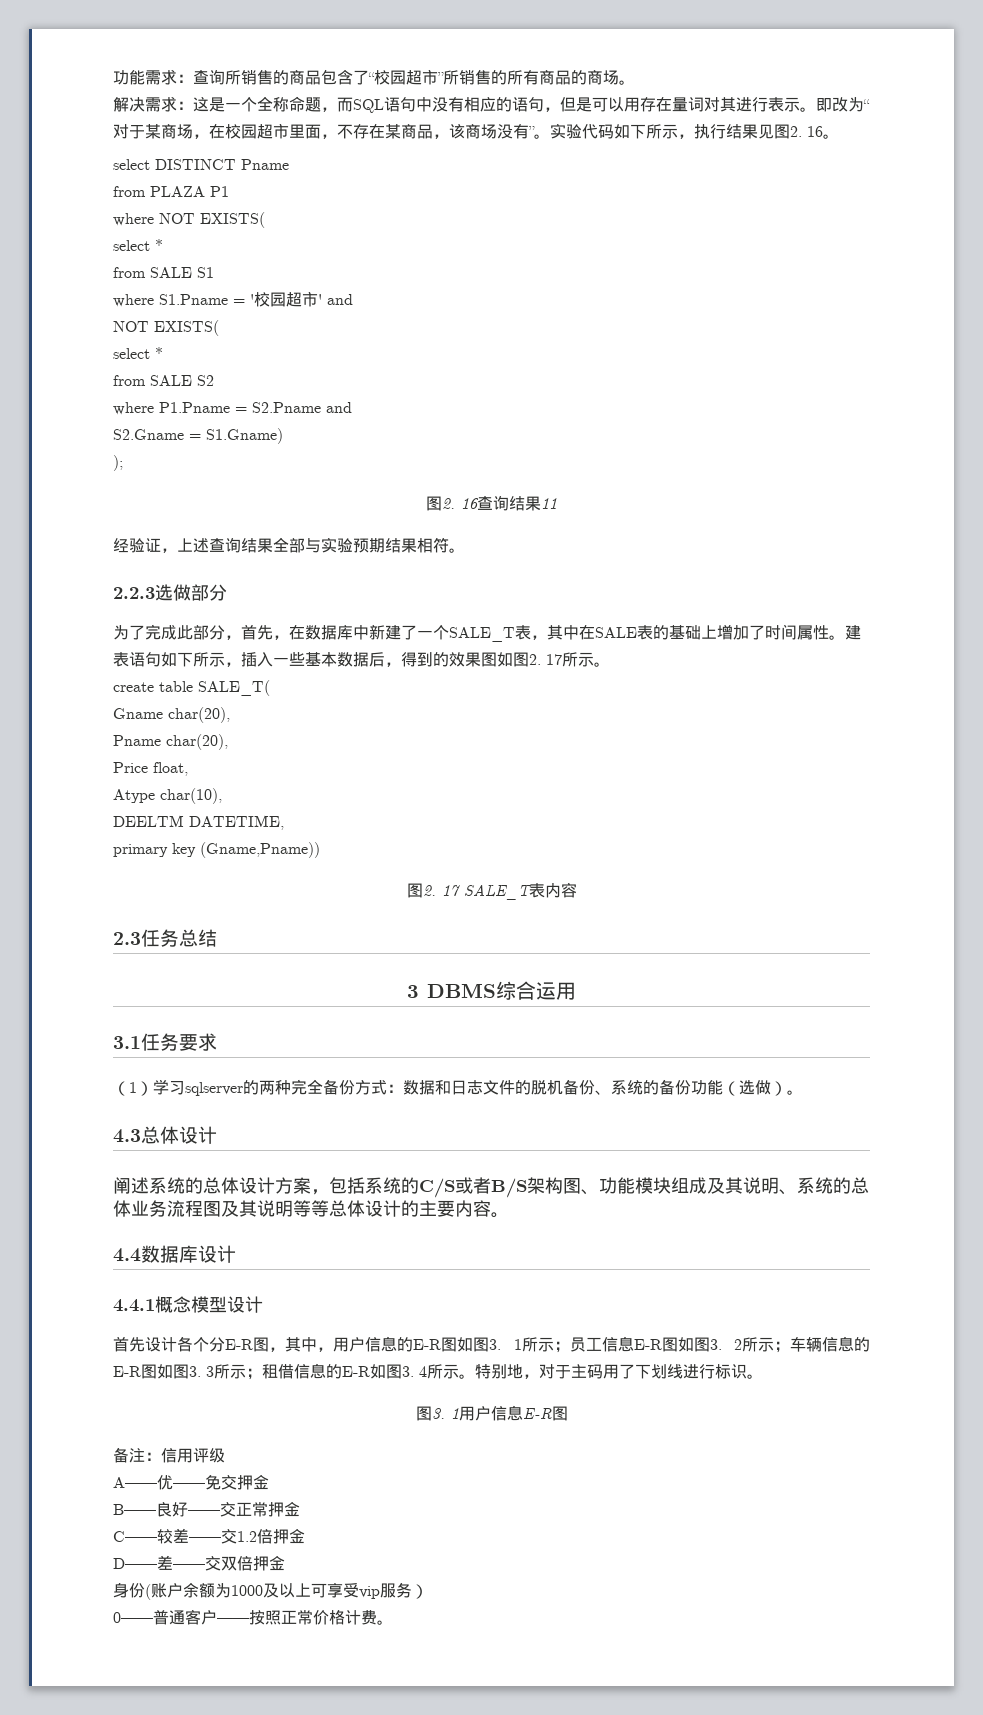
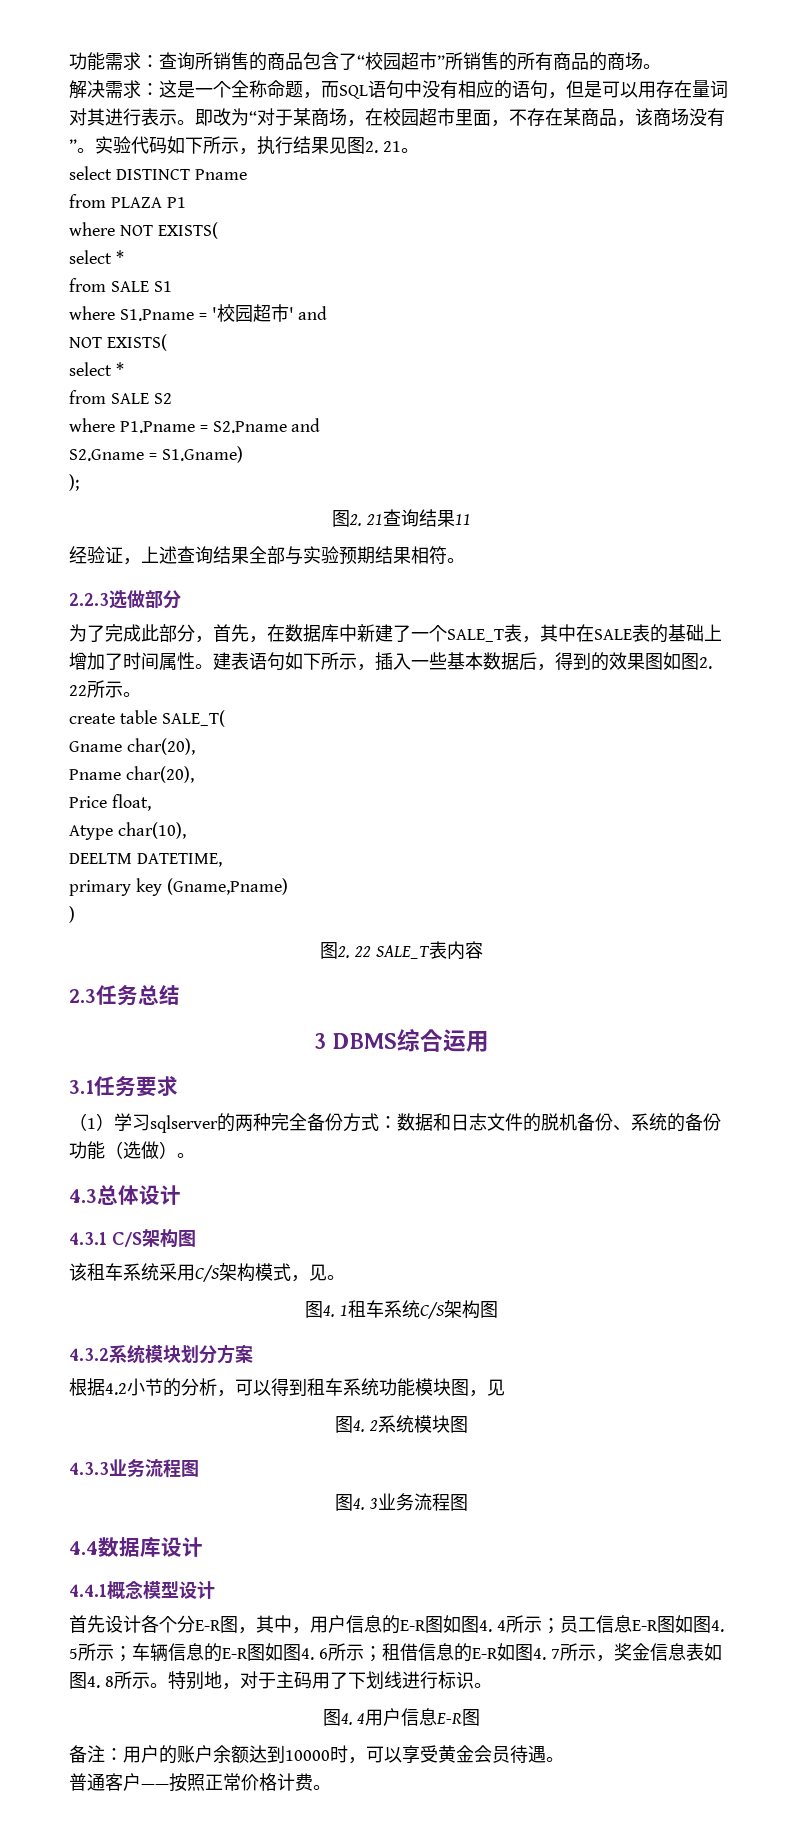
- 实验代码如下所示，执行结果见图2. 16。
+ 实验代码如下所示，执行结果见图2. 21。
- 图2. 16查询结果11
+ 图2. 21查询结果11
- 建表语句如下所示，插入一些基本数据后，得到的效果图如图2. 17所示。
+ 建表语句如下所示，插入一些基本数据后，得到的效果图如图2. 22所示。
- primary key (Gname,Pname))
- 图2. 17 SALE_T表内容
+ primary key (Gname,Pname)
+ )
+ 图2. 22 SALE_T表内容
- 阐述系统的总体设计方案，包括系统的C/S或者B/S架构图、功能模块组成及其说明、系统的总体业务流程图及其说明等等总体设计的主要内容。
+ 4.3.1 C/S架构图
+ 该租车系统采用C/S架构模式，见。
+ 图4. 1租车系统C/S架构图
+ 4.3.2系统模块划分方案
+ 根据4.2小节的分析，可以得到租车系统功能模块图，见
+ 图4. 2系统模块图
+ 4.3.3业务流程图
+ 图4. 3业务流程图
- 首先设计各个分E-R图，其中，用户信息的E-R图如图3. 1所示；员工信息E-R图如图3. 2所示；车辆信息的E-R图如图3. 3所示；租借信息的E-R如图3. 4所示。
+ 首先设计各个分E-R图，其中，用户信息的E-R图如图4. 4所示；员工信息E-R图如图4. 5所示；车辆信息的E-R图如图4. 6所示；租借信息的E-R如图4. 7所示，奖金信息表如图4. 8所示。
- 图3. 1用户信息E-R图
+ 图4. 4用户信息E-R图
- 备注：信用评级
- A——优——免交押金
- B——良好——交正常押金
- C——较差——交1.2倍押金
- D——差——交双倍押金
- 身份(账户余额为1000及以上可享受vip服务）
- 0——普通客户——按照正常价格计费。
+ 备注：用户的账户余额达到10000时，可以享受黄金会员待遇。
+ 普通客户——按照正常价格计费。

